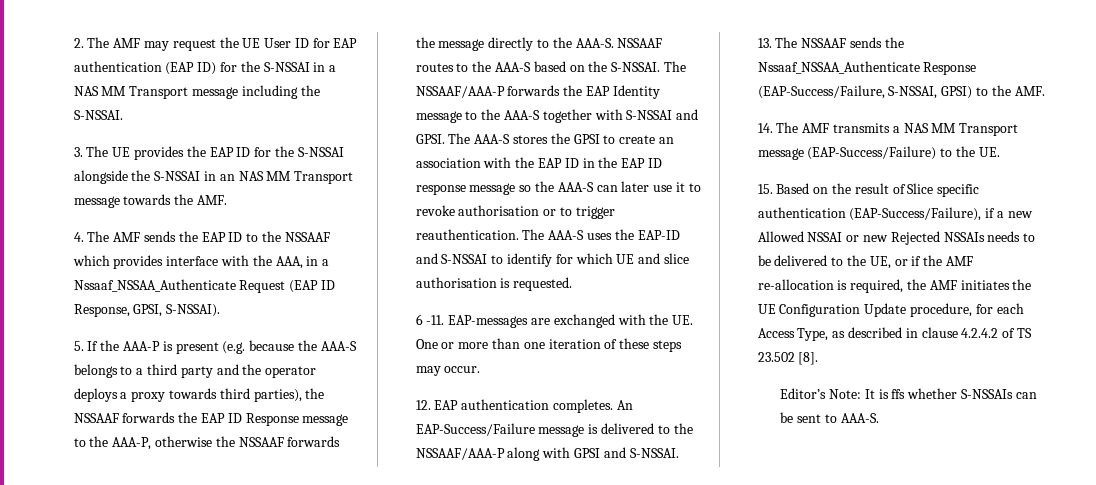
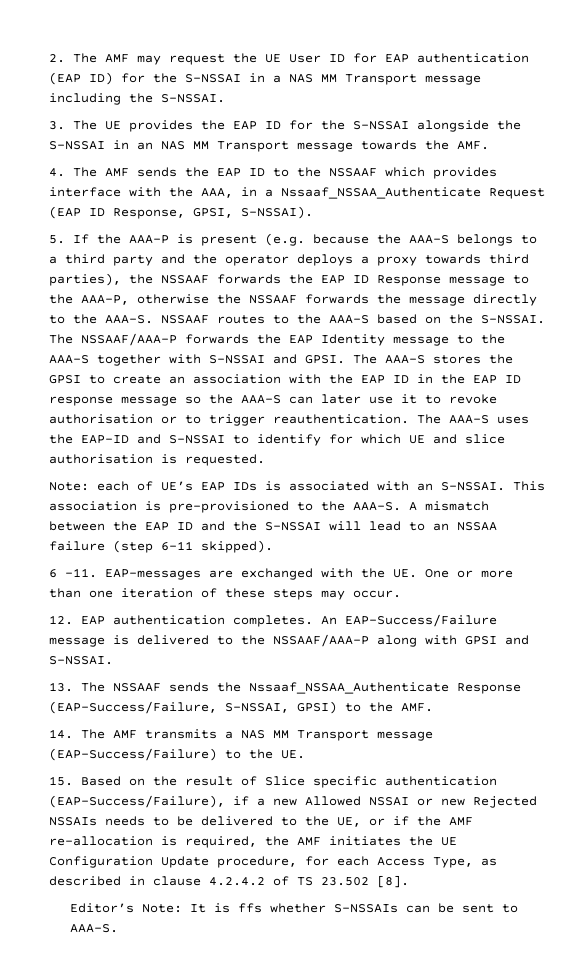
+ Note: each of UE’s EAP IDs is associated with an S-NSSAI. This association is pre-provisioned to the AAA-S. A mismatch between the EAP ID and the S-NSSAI will lead to an NSSAA failure (step 6-11 skipped).

